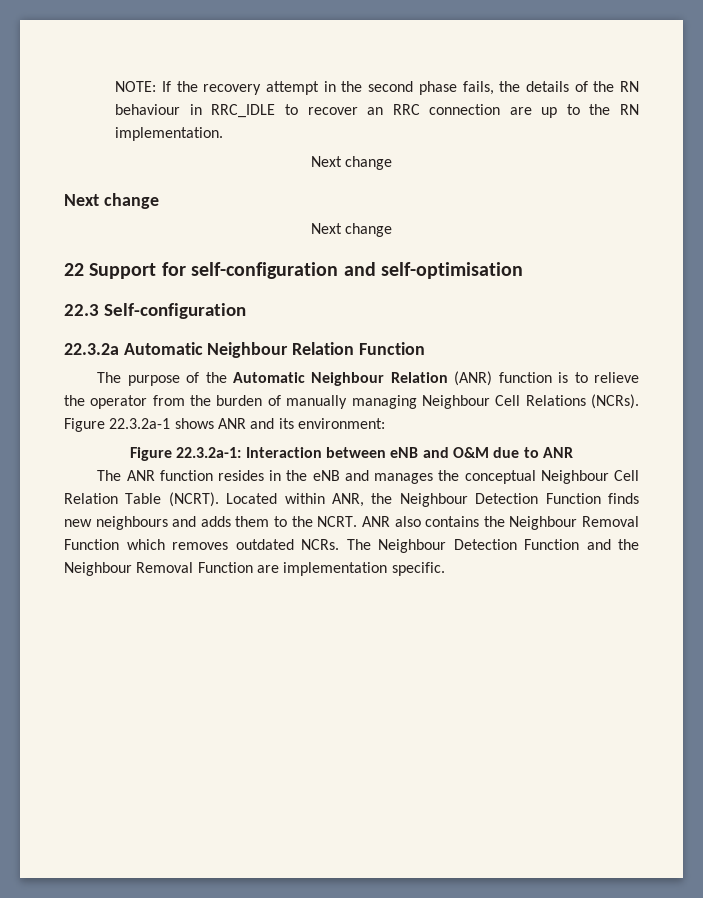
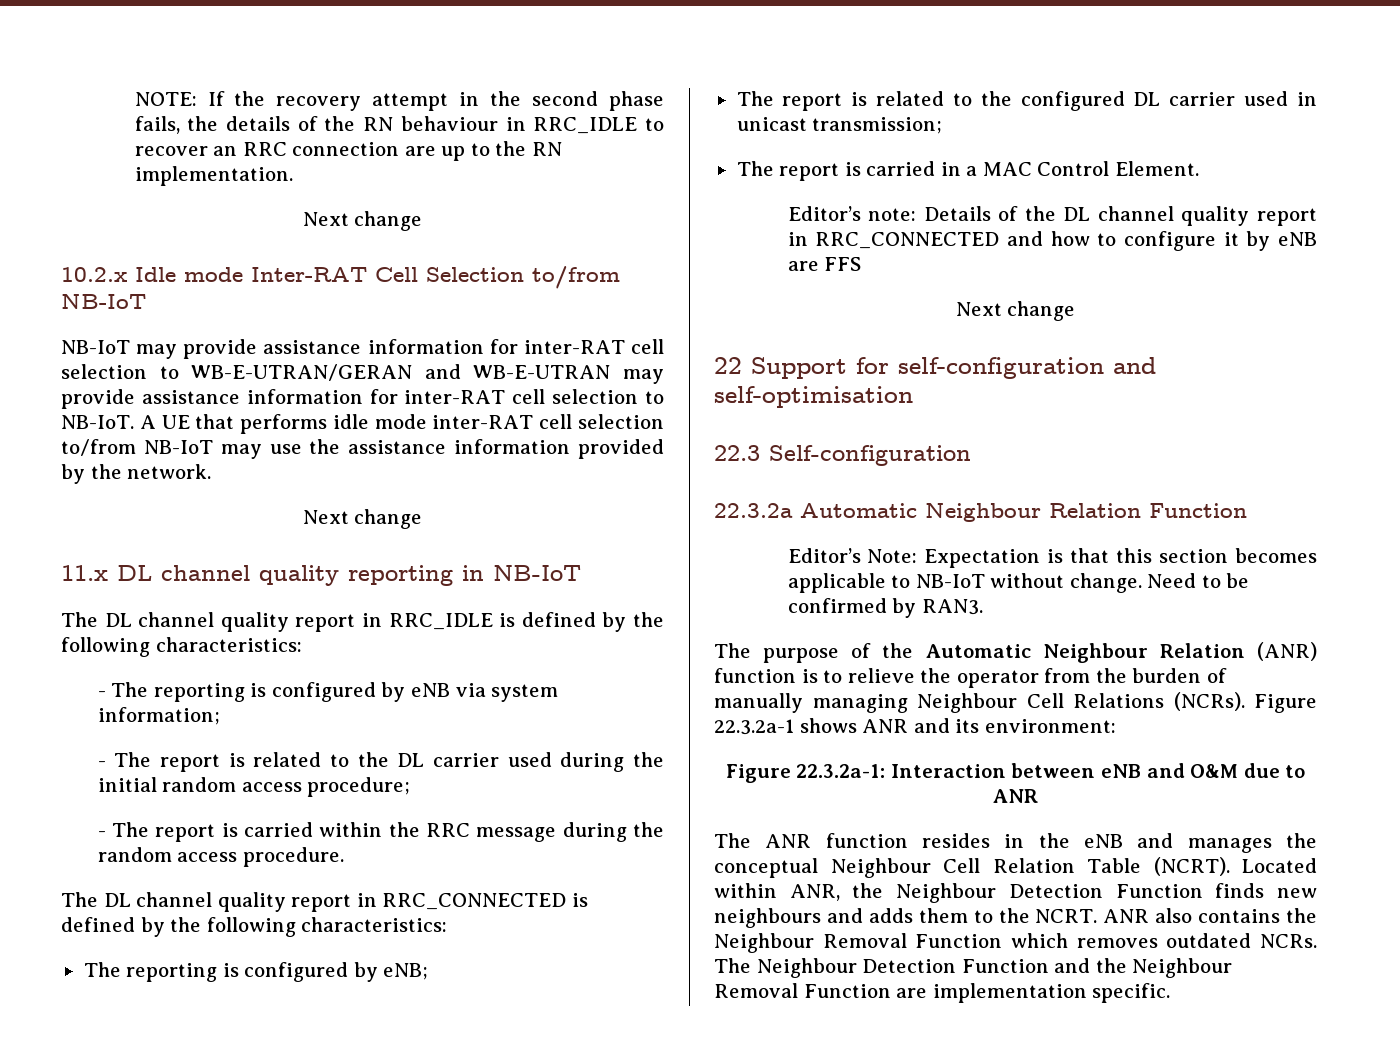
  NOTE: If the recovery attempt in the second phase fails, the details of the RN behaviour in RRC_IDLE to recover an RRC connection are up to the RN implementation.
  Next change
+ 10.2.x Idle mode Inter-RAT Cell Selection to/from NB-IoT
+ NB-IoT may provide assistance information for inter-RAT cell selection to WB-E-UTRAN/GERAN and WB-E-UTRAN may provide assistance information for inter-RAT cell selection to NB-IoT. A UE that performs idle mode inter-RAT cell selection to/from NB-IoT may use the assistance information provided by the network.
  Next change
+ 11.x DL channel quality reporting in NB-IoT
+ The DL channel quality report in RRC_IDLE is defined by the following characteristics:
+ - The reporting is configured by eNB via system information;
+ - The report is related to the DL carrier used during the initial random access procedure;
+ - The report is carried within the RRC message during the random access procedure.
+ The DL channel quality report in RRC_CONNECTED is defined by the following characteristics:
+ The reporting is configured by eNB;
+ The report is related to the configured DL carrier used in unicast transmission;
+ The report is carried in a MAC Control Element.
+ Editor’s note: Details of the DL channel quality report in RRC_CONNECTED and how to configure it by eNB are FFS
+ Editor’s Note: Expectation is that this section becomes applicable to NB-IoT without change. Need to be confirmed by RAN3.

